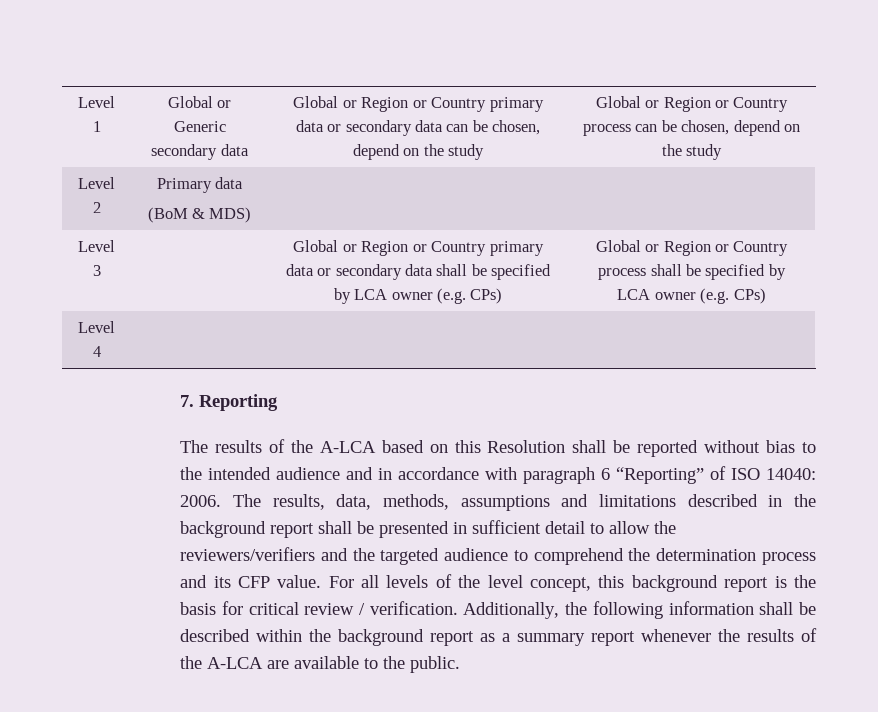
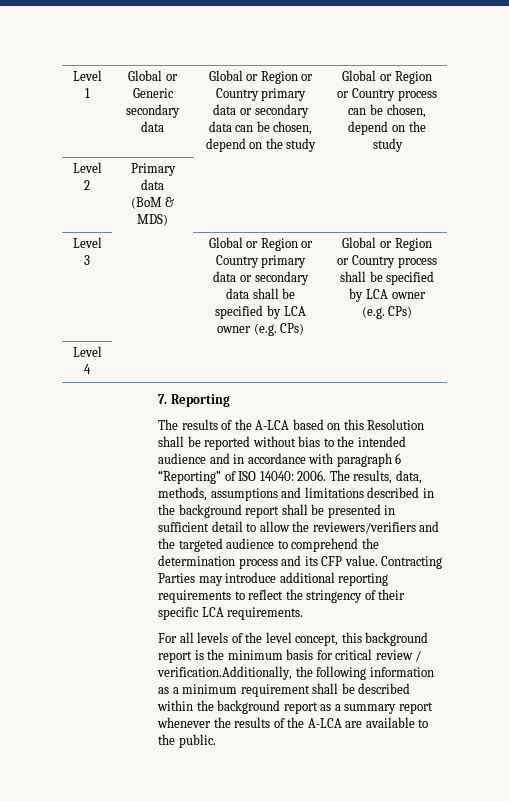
- The results, data, methods, assumptions and limitations described in the background report shall be presented in sufficient detail to allow the reviewers/verifiers and the targeted audience to comprehend the determination process and its CFP value. For all levels of the level concept, this background report is the basis for critical review / verification. Additionally, the following information shall be described within the background report as a summary report whenever the results of the A-LCA are available to the public.
+ The results, data, methods, assumptions and limitations described in the background report shall be presented in sufficient detail to allow the reviewers/verifiers and the targeted audience to comprehend the determination process and its CFP value. Contracting Parties may introduce additional reporting requirements to reflect the stringency of their specific LCA requirements.
+ For all levels of the level concept, this background report is the minimum basis for critical review / verification.Additionally, the following information as a minimum requirement shall be described within the background report as a summary report whenever the results of the A-LCA are available to the public.

